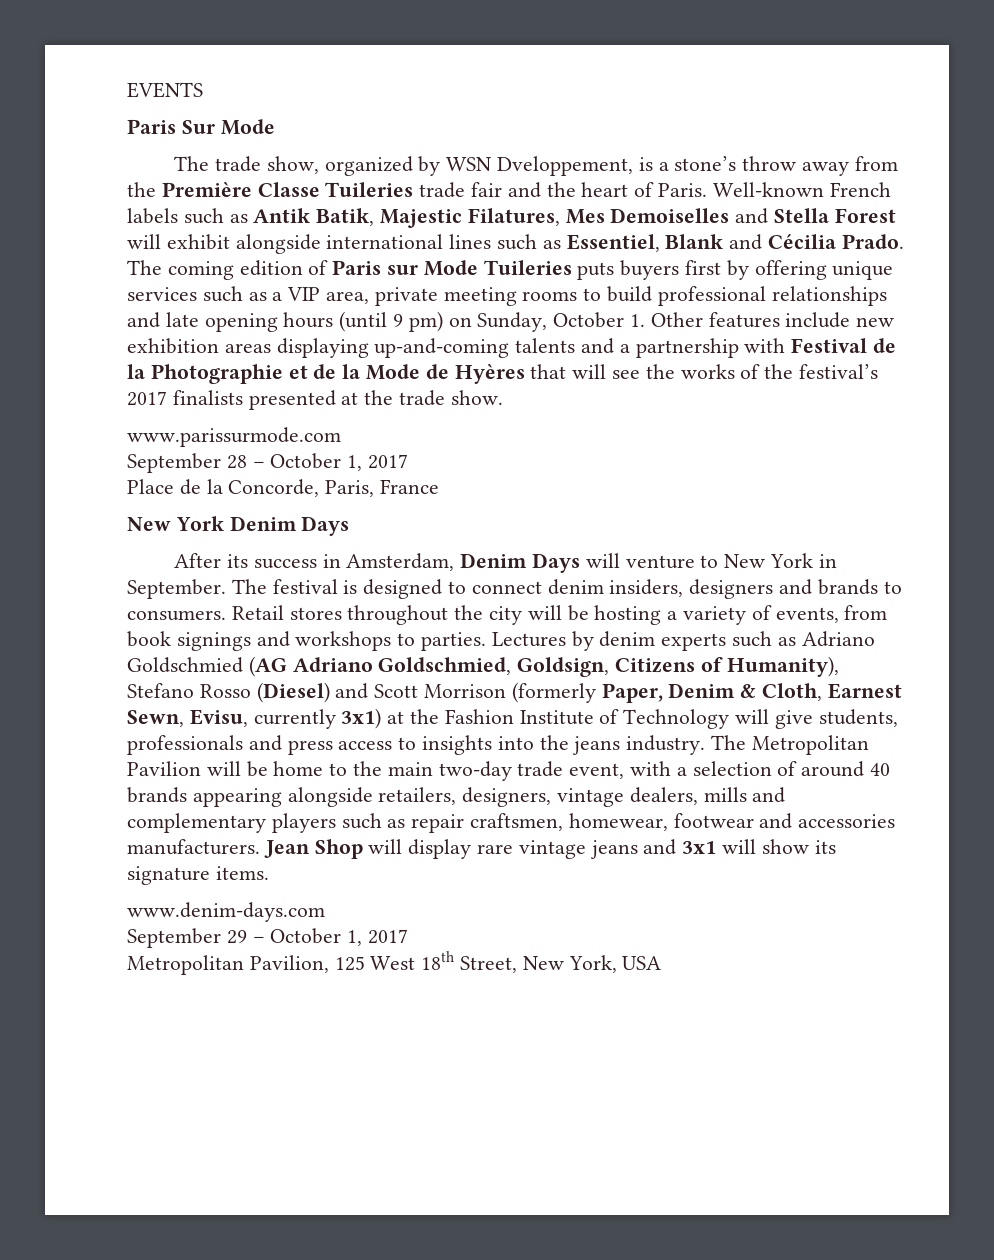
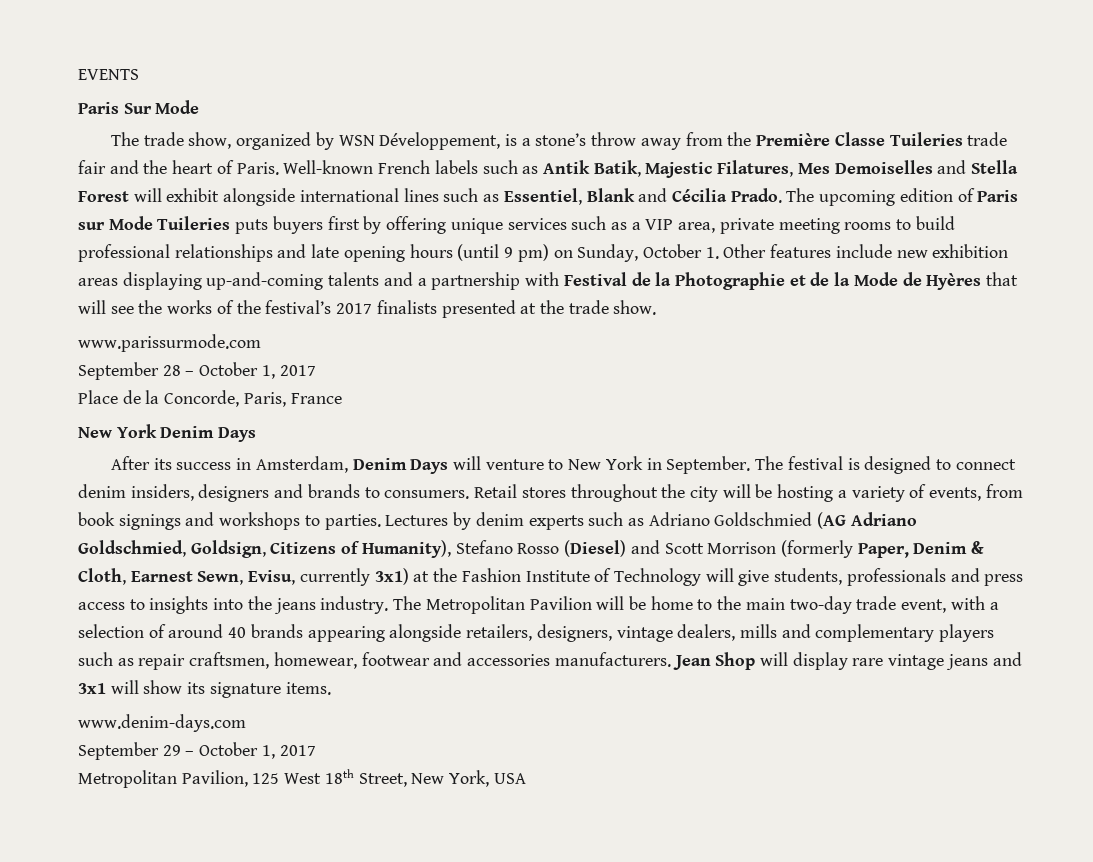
- The trade show, organized by WSN Dveloppement, is a stone’s throw away from the Première Classe Tuileries trade fair and the heart of Paris.
+ The trade show, organized by WSN Développement, is a stone’s throw away from the Première Classe Tuileries trade fair and the heart of Paris.
- The coming edition of Paris sur Mode Tuileries puts buyers first by offering unique services such as a VIP area, private meeting rooms to build professional relationships and late opening hours (until 9 pm) on Sunday, October 1. Other features include new exhibition areas displaying up-and-coming talents and a partnership with Festival de la Photographie et de la Mode de Hyères that will see the works of the festival’s 2017 finalists presented at the trade show.
+ The upcoming edition of Paris sur Mode Tuileries puts buyers first by offering unique services such as a VIP area, private meeting rooms to build professional relationships and late opening hours (until 9 pm) on Sunday, October 1. Other features include new exhibition areas displaying up-and-coming talents and a partnership with Festival de la Photographie et de la Mode de Hyères that will see the works of the festival’s 2017 finalists presented at the trade show.

